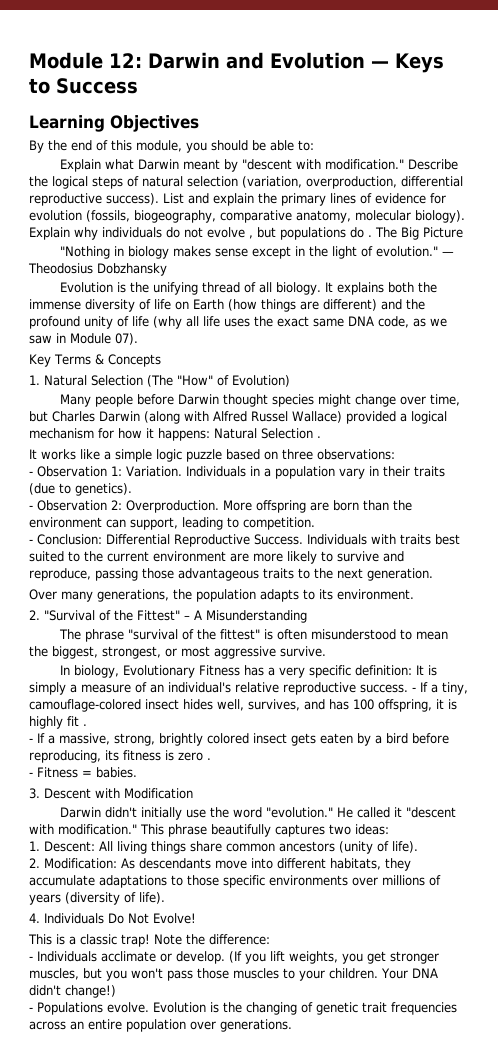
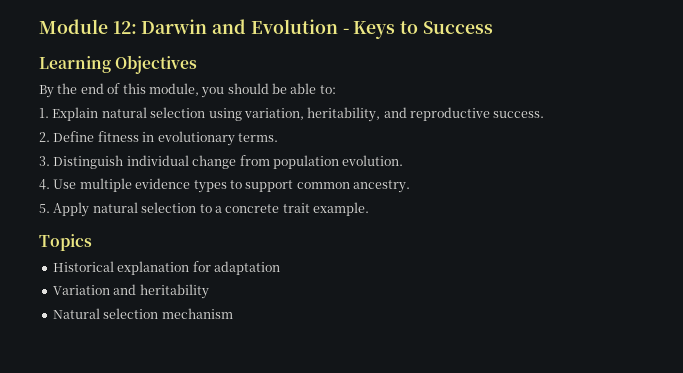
- Module 12: Darwin and Evolution — Keys to Success
+ Module 12: Darwin and Evolution - Keys to Success
- Explain what Darwin meant by "descent with modification." Describe the logical steps of natural selection (variation, overproduction, differential reproductive success). List and explain the primary lines of evidence for evolution (fossils, biogeography, comparative anatomy, molecular biology). Explain why individuals do not evolve , but populations do . The Big Picture
- "Nothing in biology makes sense except in the light of evolution." — Theodosius Dobzhansky
- Evolution is the unifying thread of all biology. It explains both the immense diversity of life on Earth (how things are different) and the profound unity of life (why all life uses the exact same DNA code, as we saw in Module 07).
- Key Terms & Concepts
- 1. Natural Selection (The "How" of Evolution)
- Many people before Darwin thought species might change over time, but Charles Darwin (along with Alfred Russel Wallace) provided a logical mechanism for how it happens: Natural Selection .
- It works like a simple logic puzzle based on three observations:
- - Observation 1: Variation. Individuals in a population vary in their traits (due to genetics).
- - Observation 2: Overproduction. More offspring are born than the environment can support, leading to competition.
- - Conclusion: Differential Reproductive Success. Individuals with traits best suited to the current environment are more likely to survive and reproduce, passing those advantageous traits to the next generation.
- Over many generations, the population adapts to its environment.
- 2. "Survival of the Fittest" – A Misunderstanding
- The phrase "survival of the fittest" is often misunderstood to mean the biggest, strongest, or most aggressive survive.
- In biology, Evolutionary Fitness has a very specific definition: It is simply a measure of an individual's relative reproductive success. - If a tiny, camouflage-colored insect hides well, survives, and has 100 offspring, it is highly fit .
- - If a massive, strong, brightly colored insect gets eaten by a bird before reproducing, its fitness is zero .
- - Fitness = babies.
- 3. Descent with Modification
- Darwin didn't initially use the word "evolution." He called it "descent with modification." This phrase beautifully captures two ideas:
- 1. Descent: All living things share common ancestors (unity of life).
- 2. Modification: As descendants move into different habitats, they accumulate adaptations to those specific environments over millions of years (diversity of life).
- 4. Individuals Do Not Evolve!
- This is a classic trap! Note the difference:
- - Individuals acclimate or develop. (If you lift weights, you get stronger muscles, but you won't pass those muscles to your children. Your DNA didn't change!)
- - Populations evolve. Evolution is the changing of genetic trait frequencies across an entire population over generations.
+ 1. Explain natural selection using variation, heritability, and reproductive success.
+ 2. Define fitness in evolutionary terms.
+ 3. Distinguish individual change from population evolution.
+ 4. Use multiple evidence types to support common ancestry.
+ 5. Apply natural selection to a concrete trait example.
+ Topics
+ Historical explanation for adaptation
+ Variation and heritability
+ Natural selection mechanism

